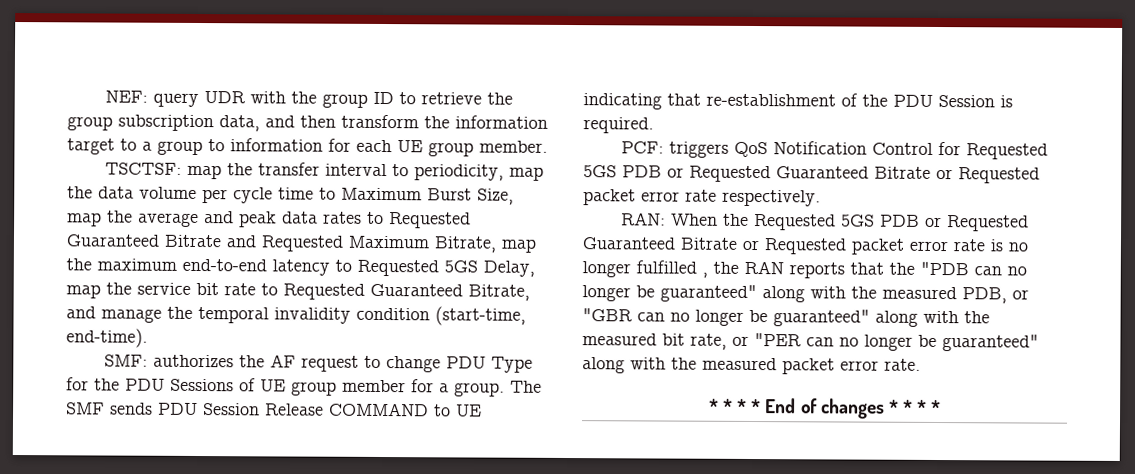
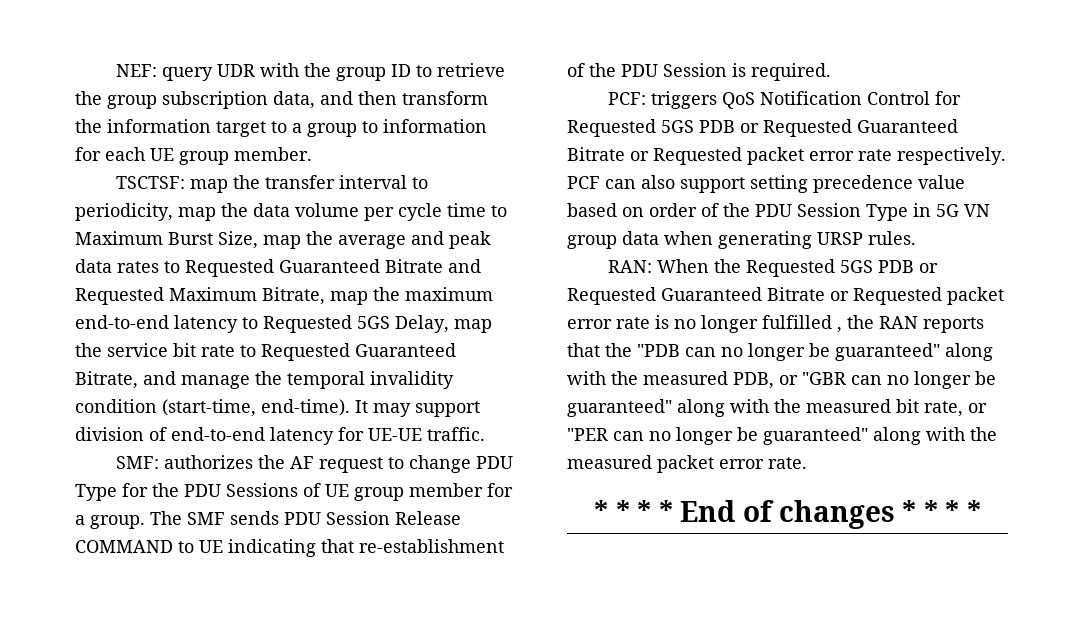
+ It may support division of end-to-end latency for UE-UE traffic.
+ PCF can also support setting precedence value based on order of the PDU Session Type in 5G VN group data when generating URSP rules.

